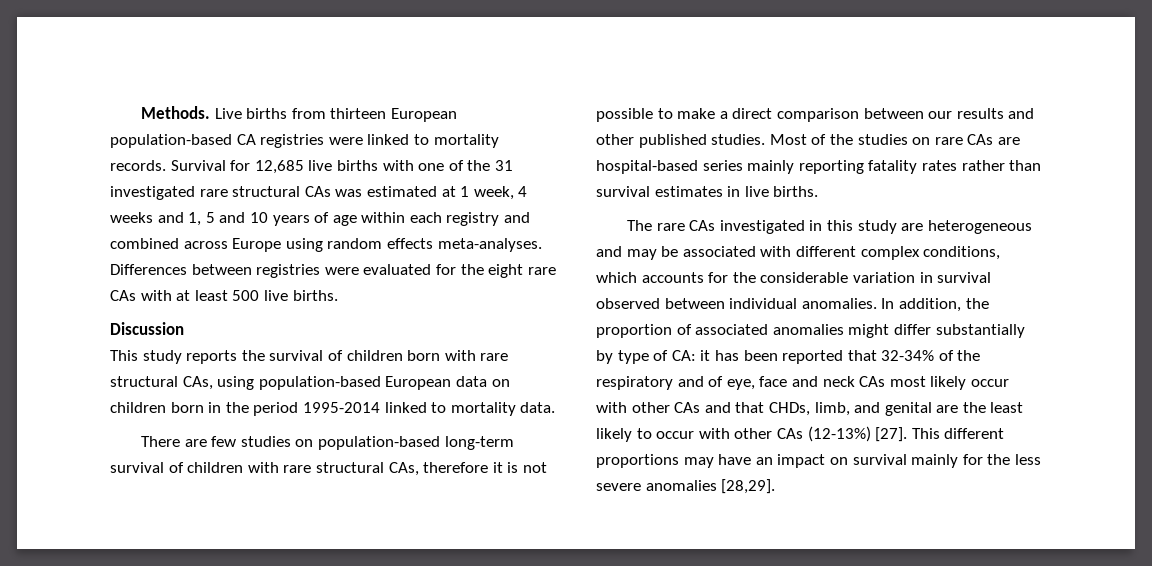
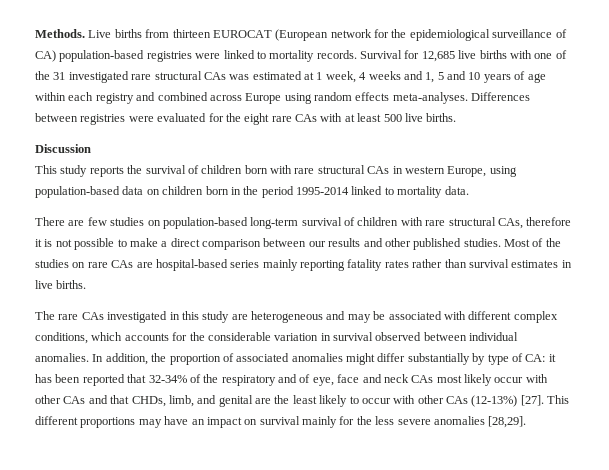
- Live births from thirteen European population-based CA registries were linked to mortality records.
+ Live births from thirteen EUROCAT (European network for the epidemiological surveillance of CA) population-based registries were linked to mortality records.
- This study reports the survival of children born with rare structural CAs, using population-based European data on children born in the period 1995-2014 linked to mortality data.
+ This study reports the survival of children born with rare structural CAs in western Europe, using population-based data on children born in the period 1995-2014 linked to mortality data.

